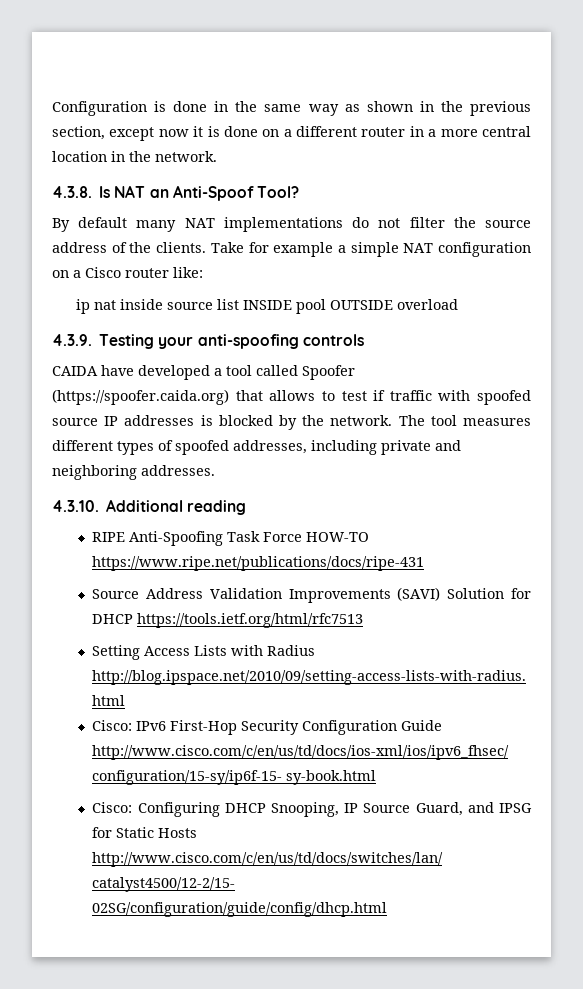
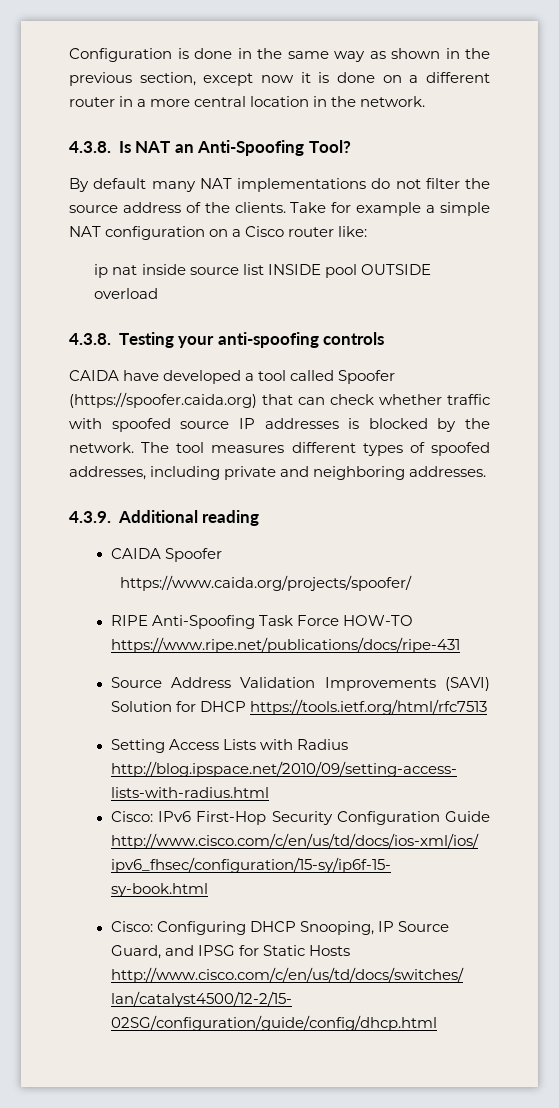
- 4.3.8. Is NAT an Anti-Spoof Tool?
+ 4.3.8. Is NAT an Anti-Spoofing Tool?
- 4.3.9. Testing your anti-spoofing controls
+ 4.3.8. Testing your anti-spoofing controls
- CAIDA have developed a tool called Spoofer (https://spoofer.caida.org) that allows to test if traffic with spoofed source IP addresses is blocked by the network.
+ CAIDA have developed a tool called Spoofer (https://spoofer.caida.org) that can check whether traffic with spoofed source IP addresses is blocked by the network.
- 4.3.10. Additional reading
+ 4.3.9. Additional reading
+ CAIDA Spoofer
+ https://www.caida.org/projects/spoofer/

